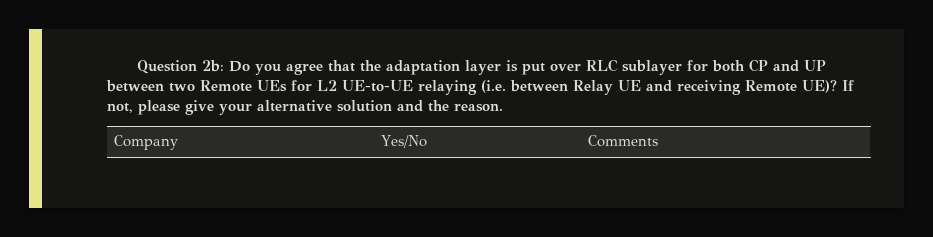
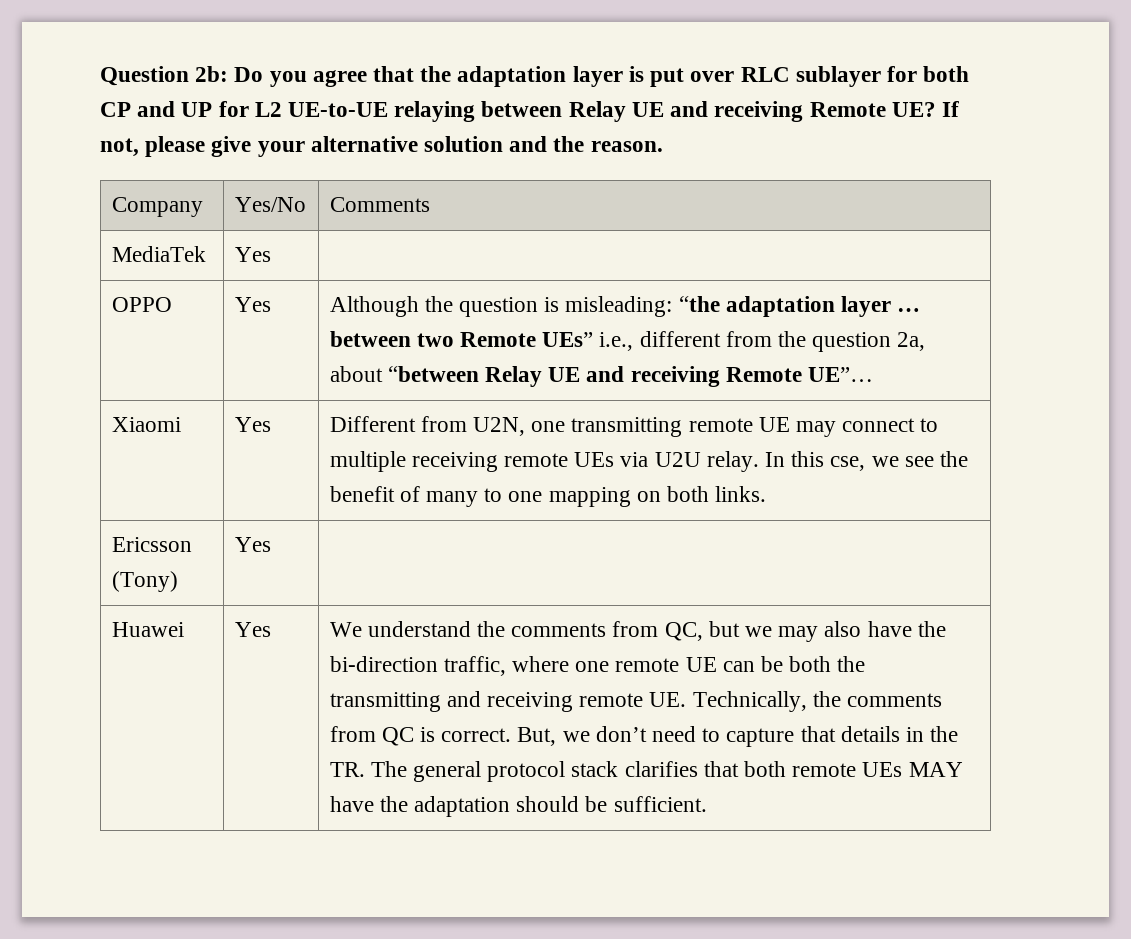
- Question 2b: Do you agree that the adaptation layer is put over RLC sublayer for both CP and UP between two Remote UEs for L2 UE-to-UE relaying (i.e. between Relay UE and receiving Remote UE)?
+ Question 2b: Do you agree that the adaptation layer is put over RLC sublayer for both CP and UP for L2 UE-to-UE relaying between Relay UE and receiving Remote UE?
+ MediaTek | Yes |
+ OPPO | Yes | Although the question is misleading: “the adaptation layer … between two Remote UEs” i.e., different from the question 2a, about “between Relay UE and receiving Remote UE”…
+ Xiaomi | Yes | Different from U2N, one transmitting remote UE may connect to multiple receiving remote UEs via U2U relay. In this cse, we see the benefit of many to one mapping on both links.
+ Ericsson (Tony) | Yes |
+ Huawei | Yes | We understand the comments from QC, but we may also have the bi-direction traffic, where one remote UE can be both the transmitting and receiving remote UE. Technically, the comments from QC is correct. But, we don’t need to capture that details in the TR. The general protocol stack clarifies that both remote UEs MAY have the adaptation should be sufficient.

